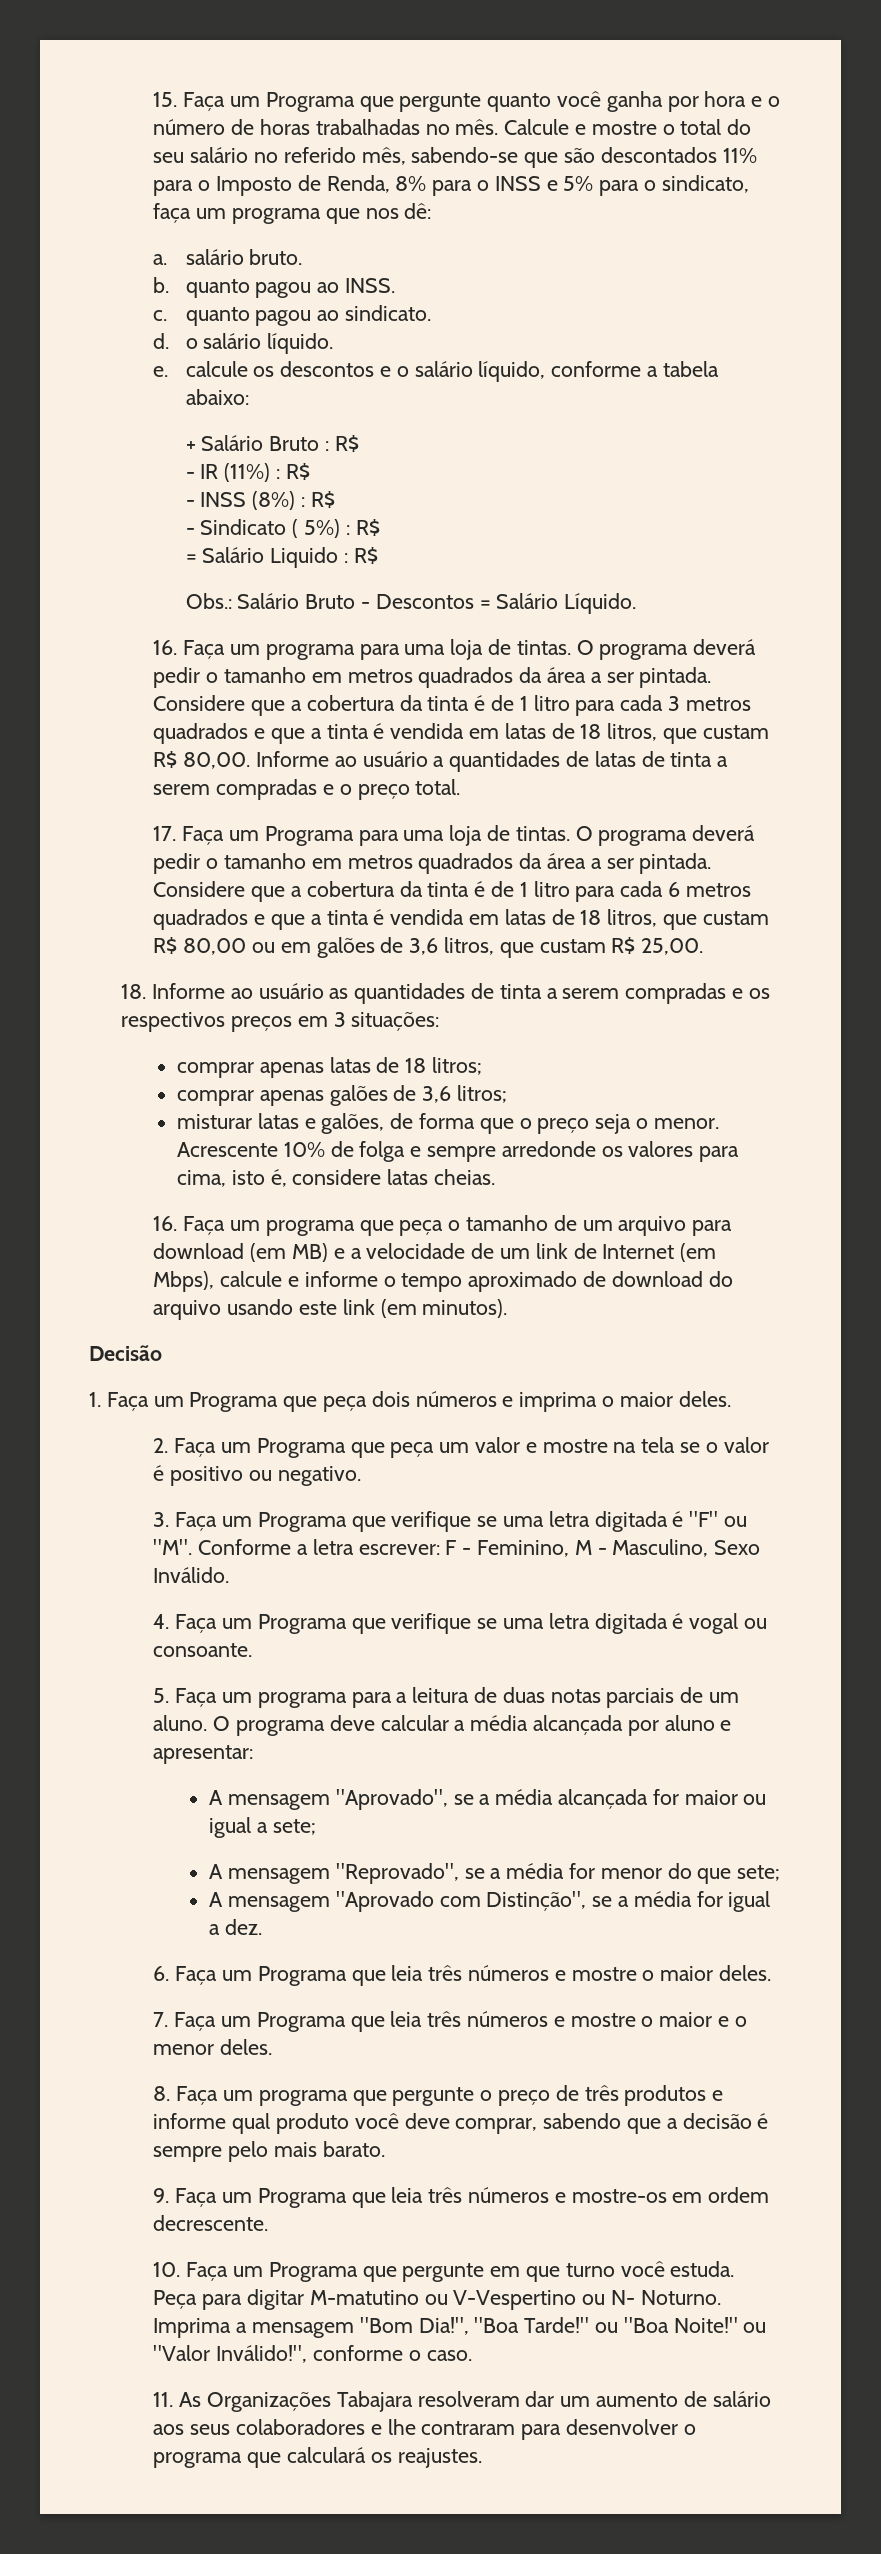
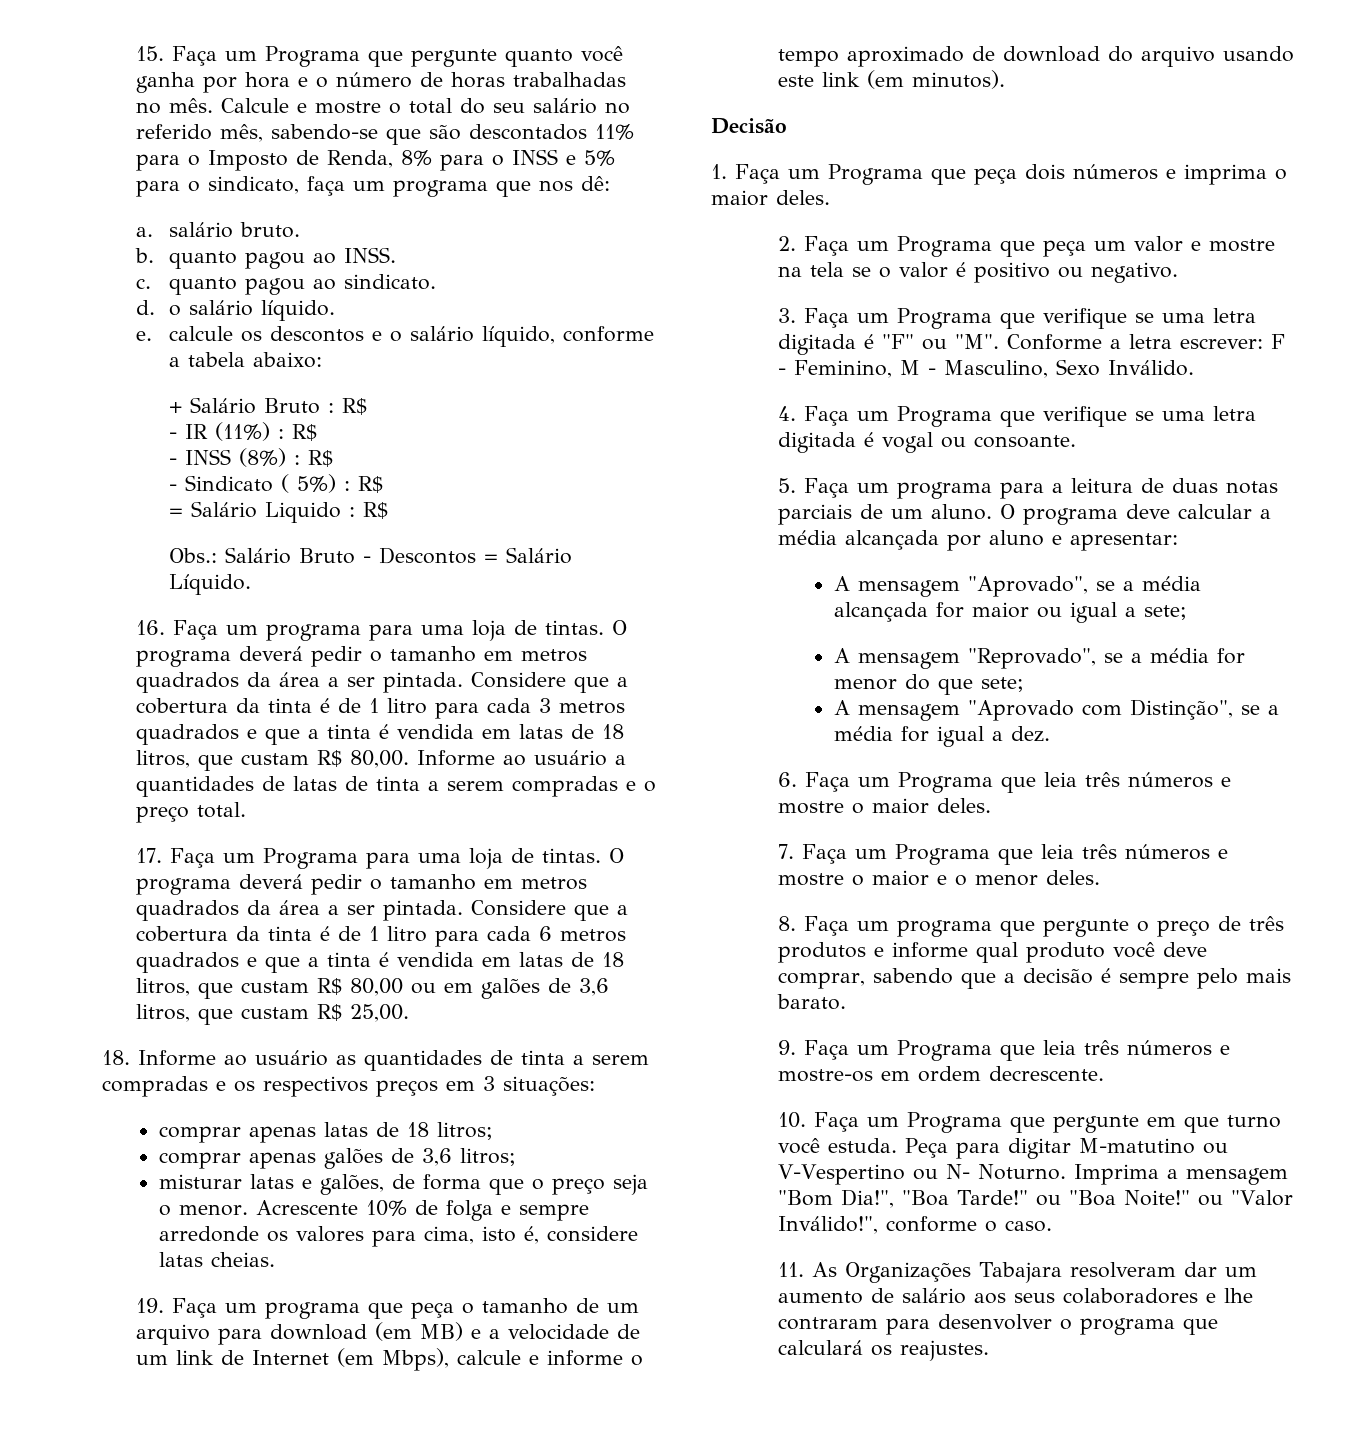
- 16. Faça um programa que peça o tamanho de um arquivo para download (em MB) e a velocidade de um link de Internet (em Mbps), calcule e informe o tempo aproximado de download do arquivo usando este link (em minutos).
+ 19. Faça um programa que peça o tamanho de um arquivo para download (em MB) e a velocidade de um link de Internet (em Mbps), calcule e informe o tempo aproximado de download do arquivo usando este link (em minutos).

